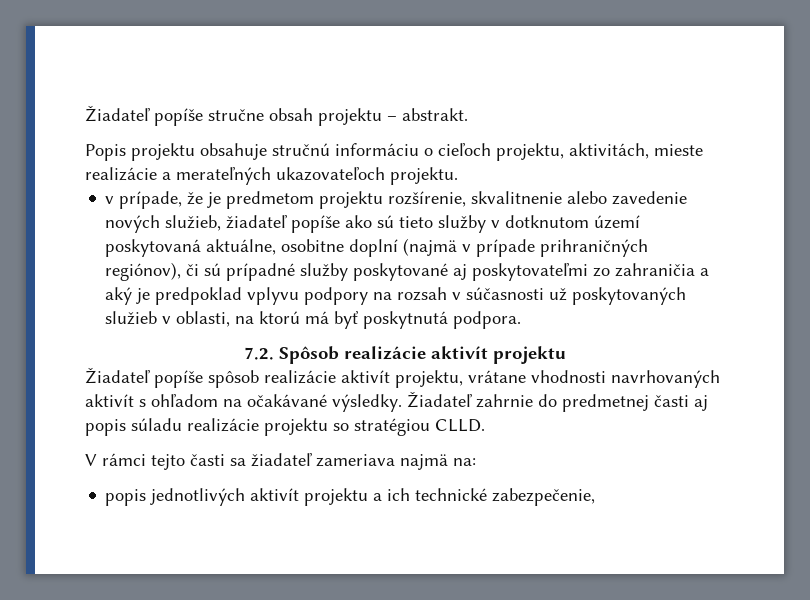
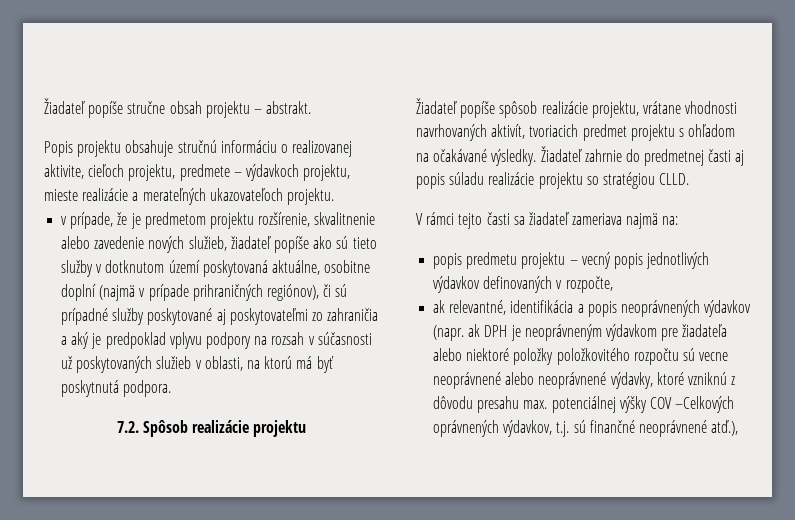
- Popis projektu obsahuje stručnú informáciu o cieľoch projektu, aktivitách, mieste realizácie a merateľných ukazovateľoch projektu.
+ Popis projektu obsahuje stručnú informáciu o realizovanej aktivite, cieľoch projektu, predmete – výdavkoch projektu, mieste realizácie a merateľných ukazovateľoch projektu.
- 7.2. Spôsob realizácie aktivít projektu
+ 7.2. Spôsob realizácie projektu
- Žiadateľ popíše spôsob realizácie aktivít projektu, vrátane vhodnosti navrhovaných aktivít s ohľadom na očakávané výsledky.
+ Žiadateľ popíše spôsob realizácie projektu, vrátane vhodnosti navrhovaných aktivít, tvoriacich predmet projektu s ohľadom na očakávané výsledky.
- popis jednotlivých aktivít projektu a ich technické zabezpečenie,
+ popis predmetu projektu – vecný popis jednotlivých výdavkov definovaných v rozpočte,
+ ak relevantné, identifikácia a popis neoprávnených výdavkov (napr. ak DPH je neoprávneným výdavkom pre žiadateľa alebo niektoré položky položkovitého rozpočtu sú vecne neoprávnené alebo neoprávnené výdavky, ktoré vzniknú z dôvodu presahu max. potenciálnej výšky COV –Celkových oprávnených výdavkov, t.j. sú finančné neoprávnené atď.),

